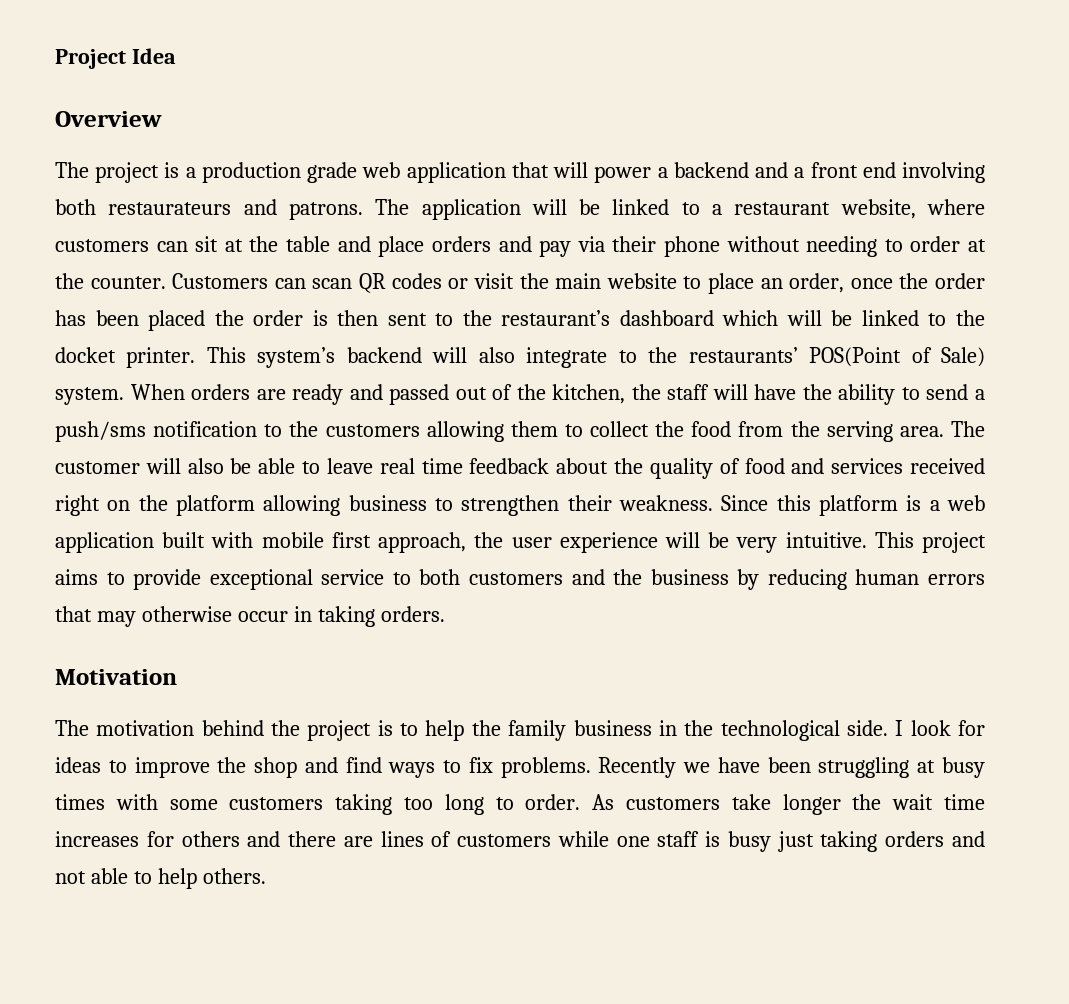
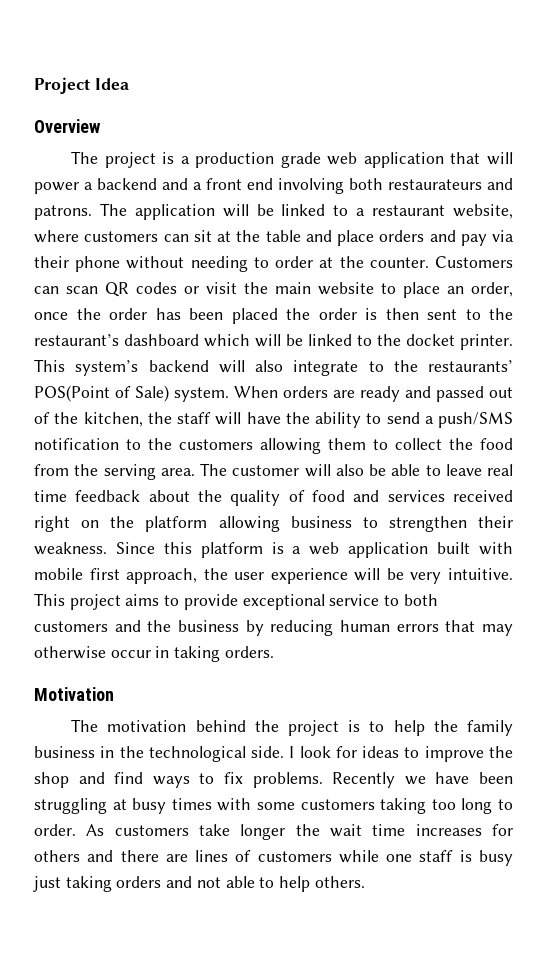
- When orders are ready and passed out of the kitchen, the staff will have the ability to send a push/sms notification to the customers allowing them to collect the food from the serving area.
+ When orders are ready and passed out of the kitchen, the staff will have the ability to send a push/SMS notification to the customers allowing them to collect the food from the serving area.

